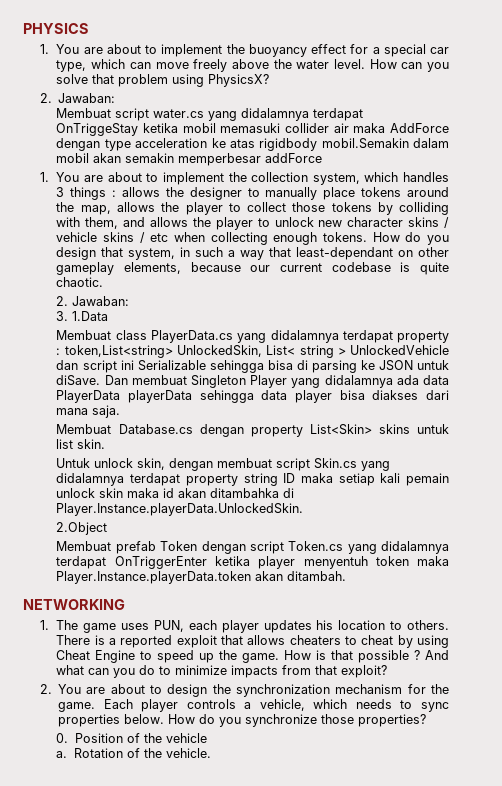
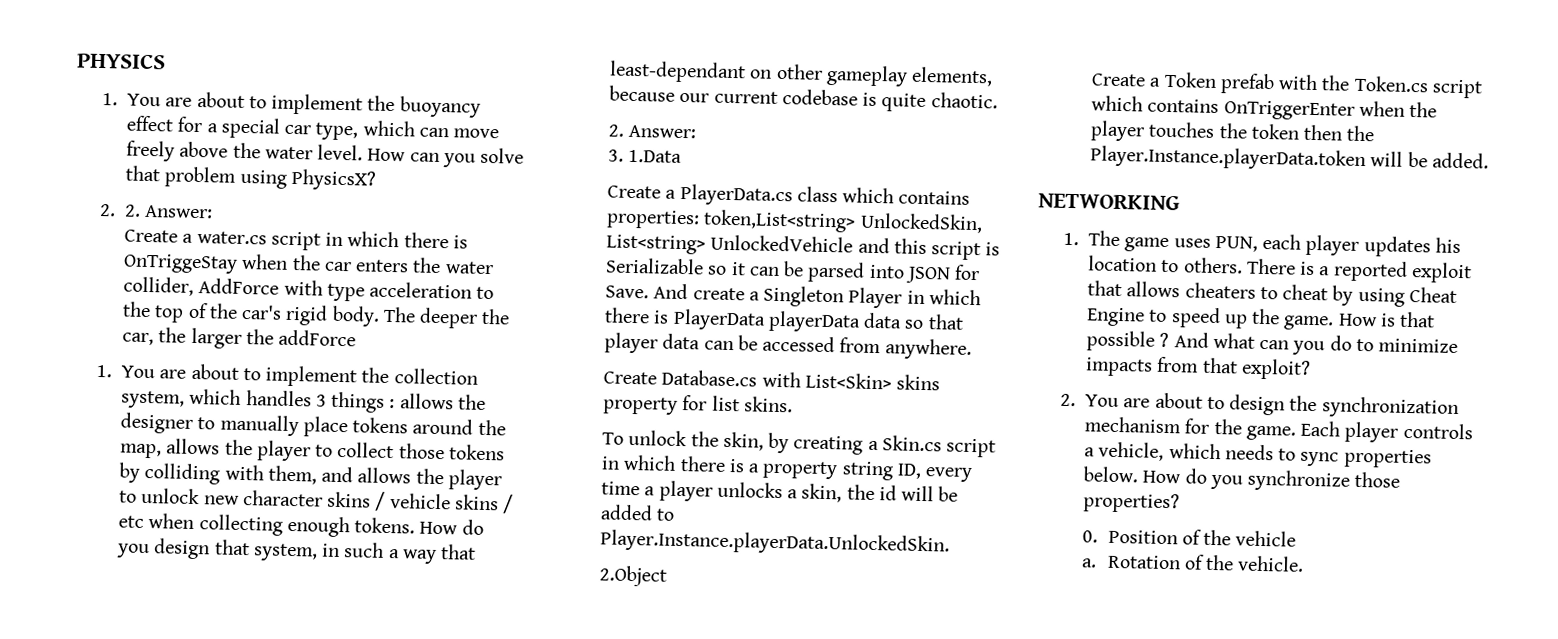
  How can you solve that problem using PhysicsX?
- 2. Jawaban:
- Membuat script water.cs yang didalamnya terdapat OnTriggeStay ketika mobil memasuki collider air maka AddForce dengan type acceleration ke atas rigidbody mobil.Semakin dalam mobil akan semakin memperbesar addForce
+ 2. 2. Answer:
+ Create a water.cs script in which there is OnTriggeStay when the car enters the water collider, AddForce with type acceleration to the top of the car's rigid body. The deeper the car, the larger the addForce
  How do you design that system, in such a way that least-dependant on other gameplay elements, because our current codebase is quite chaotic.
- 2. Jawaban:
+ 2. Answer:
- Membuat class PlayerData.cs yang didalamnya terdapat property : token,List<string> UnlockedSkin, List< string > UnlockedVehicle dan script ini Serializable sehingga bisa di parsing ke JSON untuk diSave. Dan membuat Singleton Player yang didalamnya ada data PlayerData playerData sehingga data player bisa diakses dari mana saja.
- Membuat Database.cs dengan property List<Skin> skins untuk list skin.
- Untuk unlock skin, dengan membuat script Skin.cs yang didalamnya terdapat property string ID maka setiap kali pemain unlock skin maka id akan ditambahka di Player.Instance.playerData.UnlockedSkin.
+ Create a PlayerData.cs class which contains properties: token,List<string> UnlockedSkin, List<string> UnlockedVehicle and this script is Serializable so it can be parsed into JSON for Save. And create a Singleton Player in which there is PlayerData playerData data so that player data can be accessed from anywhere.
+ Create Database.cs with List<Skin> skins property for list skins.
+ To unlock the skin, by creating a Skin.cs script in which there is a property string ID, every time a player unlocks a skin, the id will be added to Player.Instance.playerData.UnlockedSkin.
  2.Object
- Membuat prefab Token dengan script Token.cs yang didalamnya terdapat OnTriggerEnter ketika player menyentuh token maka Player.Instance.playerData.token akan ditambah.
+ Create a Token prefab with the Token.cs script which contains OnTriggerEnter when the player touches the token then the Player.Instance.playerData.token will be added.

